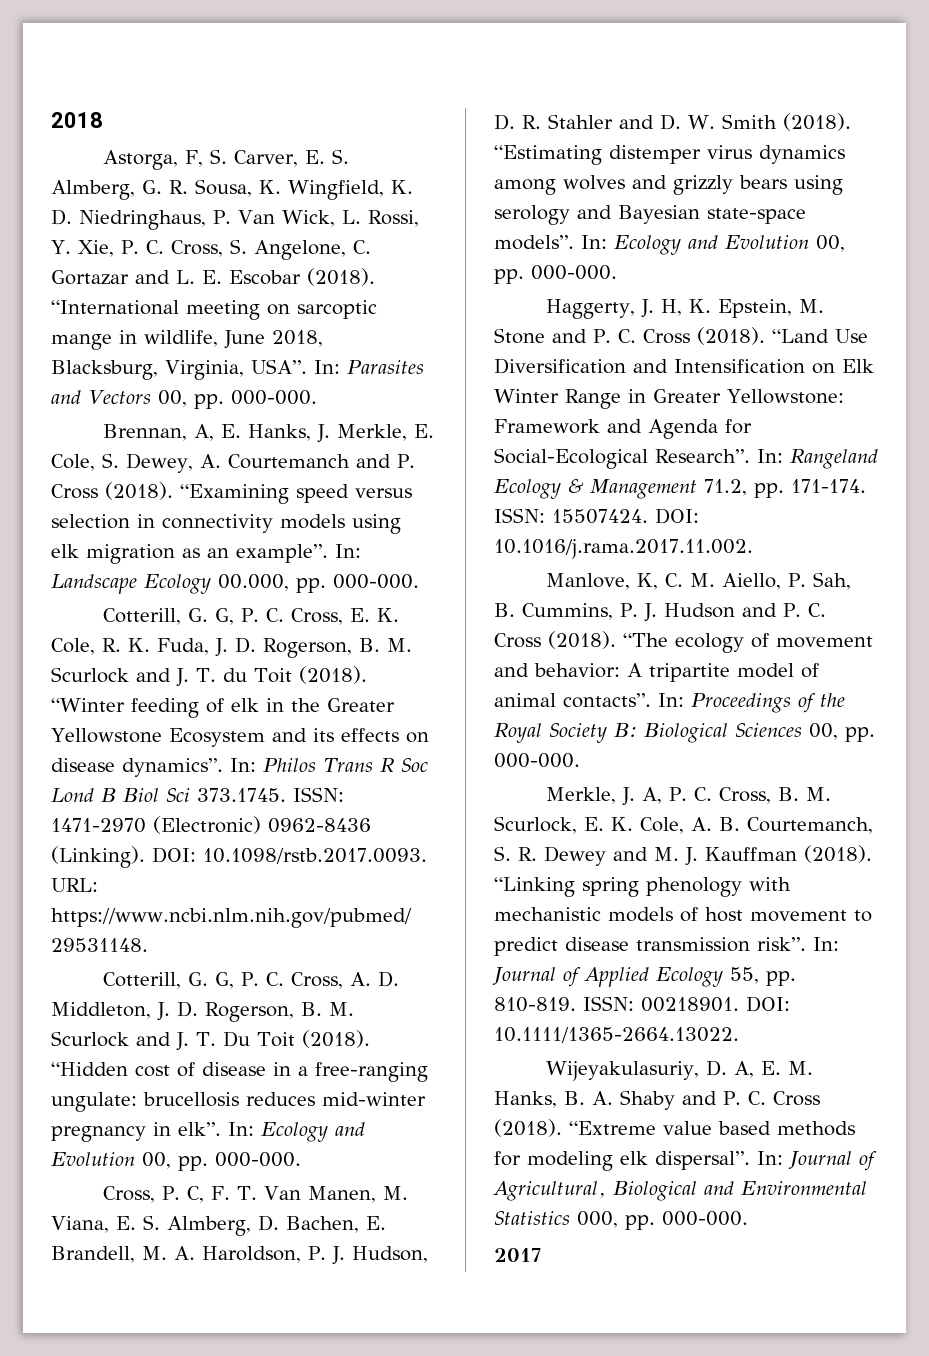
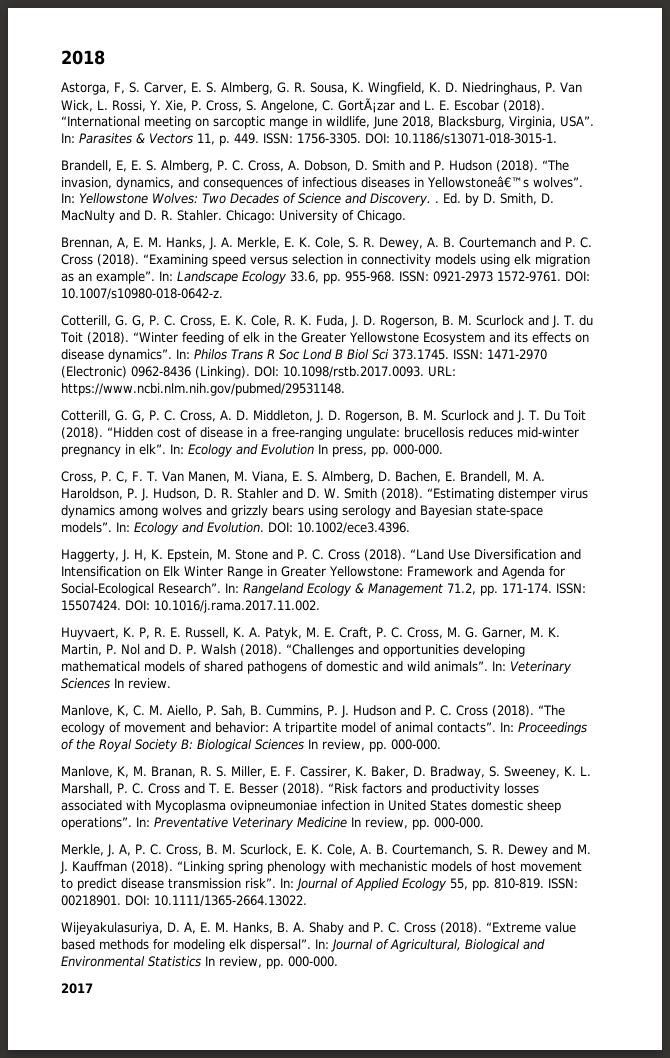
- Astorga, F, S. Carver, E. S. Almberg, G. R. Sousa, K. Wingfield, K. D. Niedringhaus, P. Van Wick, L. Rossi, Y. Xie, P. C. Cross, S. Angelone, C. Gortazar and L. E. Escobar (2018).
+ Astorga, F, S. Carver, E. S. Almberg, G. R. Sousa, K. Wingfield, K. D. Niedringhaus, P. Van Wick, L. Rossi, Y. Xie, P. Cross, S. Angelone, C. GortÃ¡zar and L. E. Escobar (2018).
- In: Parasites and Vectors 00, pp. 000-000.
+ In: Parasites & Vectors 11, p. 449. ISSN: 1756-3305. DOI: 10.1186/s13071-018-3015-1.
+ Brandell, E, E. S. Almberg, P. C. Cross, A. Dobson, D. Smith and P. Hudson (2018). “The invasion, dynamics, and consequences of infectious diseases in Yellowstoneâ€™s wolves”. In: Yellowstone Wolves: Two Decades of Science and Discovery. . Ed. by D. Smith, D. MacNulty and D. R. Stahler. Chicago: University of Chicago.
- Brennan, A, E. Hanks, J. Merkle, E. Cole, S. Dewey, A. Courtemanch and P. Cross (2018).
+ Brennan, A, E. M. Hanks, J. A. Merkle, E. K. Cole, S. R. Dewey, A. B. Courtemanch and P. C. Cross (2018).
- In: Landscape Ecology 00.000, pp. 000-000.
+ In: Landscape Ecology 33.6, pp. 955-968. ISSN: 0921-2973 1572-9761. DOI: 10.1007/s10980-018-0642-z.
- “Hidden cost of disease in a free-ranging ungulate: brucellosis reduces mid-winter pregnancy in elk”. In: Ecology and Evolution 00, pp. 000-000.
+ “Hidden cost of disease in a free-ranging ungulate: brucellosis reduces mid-winter pregnancy in elk”. In: Ecology and Evolution In press, pp. 000-000.
- “Estimating distemper virus dynamics among wolves and grizzly bears using serology and Bayesian state-space models”. In: Ecology and Evolution 00, pp. 000-000.
+ “Estimating distemper virus dynamics among wolves and grizzly bears using serology and Bayesian state-space models”. In: Ecology and Evolution. DOI: 10.1002/ece3.4396.
+ Huyvaert, K. P, R. E. Russell, K. A. Patyk, M. E. Craft, P. C. Cross, M. G. Garner, M. K. Martin, P. Nol and D. P. Walsh (2018). “Challenges and opportunities developing mathematical models of shared pathogens of domestic and wild animals”. In: Veterinary Sciences In review.
- In: Proceedings of the Royal Society B: Biological Sciences 00, pp. 000-000.
+ In: Proceedings of the Royal Society B: Biological Sciences In review, pp. 000-000.
+ Manlove, K, M. Branan, R. S. Miller, E. F. Cassirer, K. Baker, D. Bradway, S. Sweeney, K. L. Marshall, P. C. Cross and T. E. Besser (2018). “Risk factors and productivity losses associated with Mycoplasma ovipneumoniae infection in United States domestic sheep operations”. In: Preventative Veterinary Medicine In review, pp. 000-000.
- Wijeyakulasuriy, D. A, E. M. Hanks, B. A. Shaby and P. C. Cross (2018).
+ Wijeyakulasuriya, D. A, E. M. Hanks, B. A. Shaby and P. C. Cross (2018).
- In: Journal of Agricultural, Biological and Environmental Statistics 000, pp. 000-000.
+ In: Journal of Agricultural, Biological and Environmental Statistics In review, pp. 000-000.

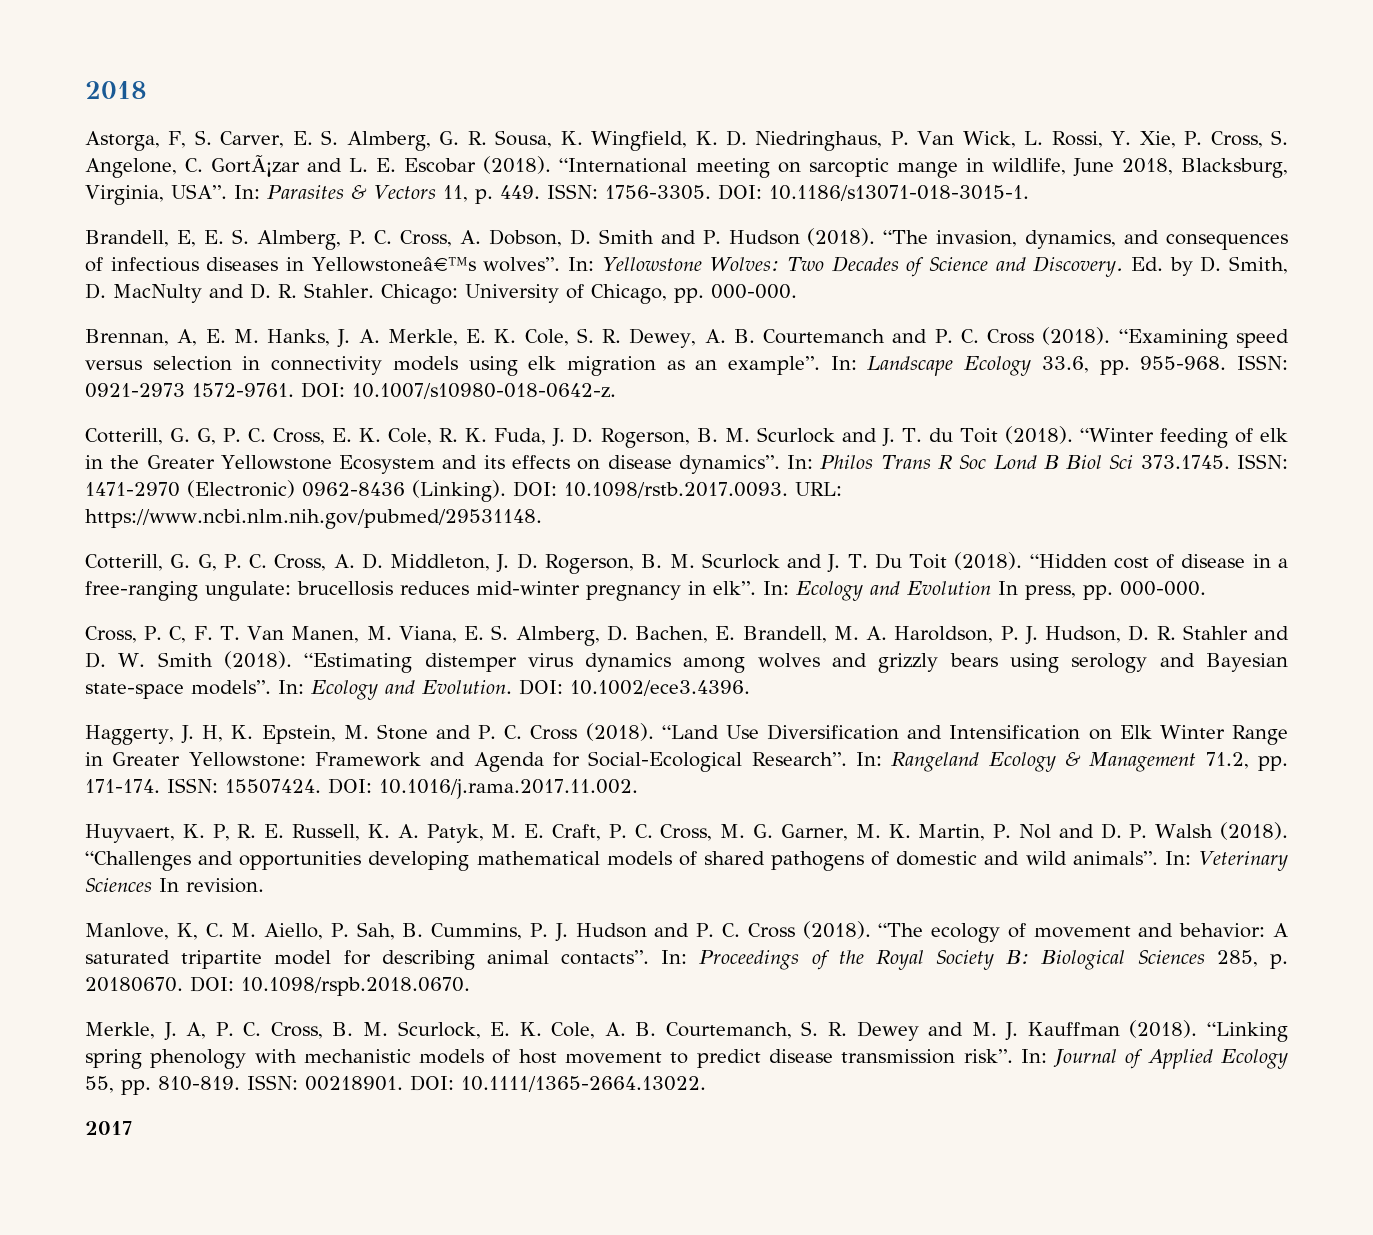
- In: Yellowstone Wolves: Two Decades of Science and Discovery. .
+ In: Yellowstone Wolves: Two Decades of Science and Discovery.
- Chicago: University of Chicago.
+ Chicago: University of Chicago, pp. 000-000.
- In: Veterinary Sciences In review.
+ In: Veterinary Sciences In revision.
- “The ecology of movement and behavior: A tripartite model of animal contacts”.
+ “The ecology of movement and behavior: A saturated tripartite model for describing animal contacts”.
- In: Proceedings of the Royal Society B: Biological Sciences In review, pp. 000-000.
- Manlove, K, M. Branan, R. S. Miller, E. F. Cassirer, K. Baker, D. Bradway, S. Sweeney, K. L. Marshall, P. C. Cross and T. E. Besser (2018). “Risk factors and productivity losses associated with Mycoplasma ovipneumoniae infection in United States domestic sheep operations”. In: Preventative Veterinary Medicine In review, pp. 000-000.
+ In: Proceedings of the Royal Society B: Biological Sciences 285, p. 20180670. DOI: 10.1098/rspb.2018.0670.
- Wijeyakulasuriya, D. A, E. M. Hanks, B. A. Shaby and P. C. Cross (2018). “Extreme value based methods for modeling elk dispersal”. In: Journal of Agricultural, Biological and Environmental Statistics In review, pp. 000-000.

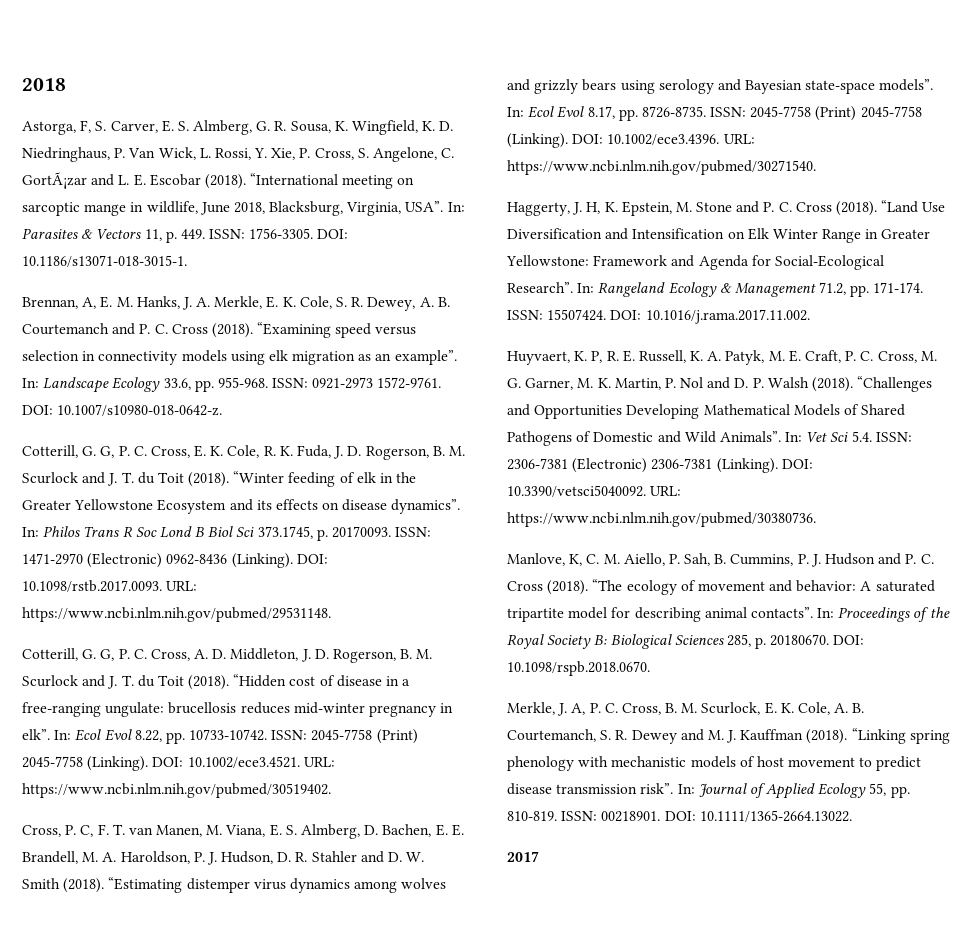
- Brandell, E, E. S. Almberg, P. C. Cross, A. Dobson, D. Smith and P. Hudson (2018). “The invasion, dynamics, and consequences of infectious diseases in Yellowstoneâ€™s wolves”. In: Yellowstone Wolves: Two Decades of Science and Discovery. Ed. by D. Smith, D. MacNulty and D. R. Stahler. Chicago: University of Chicago, pp. 000-000.
- In: Philos Trans R Soc Lond B Biol Sci 373.1745. ISSN: 1471-2970 (Electronic) 0962-8436 (Linking).
+ In: Philos Trans R Soc Lond B Biol Sci 373.1745, p. 20170093. ISSN: 1471-2970 (Electronic) 0962-8436 (Linking).
- Cotterill, G. G, P. C. Cross, A. D. Middleton, J. D. Rogerson, B. M. Scurlock and J. T. Du Toit (2018).
+ Cotterill, G. G, P. C. Cross, A. D. Middleton, J. D. Rogerson, B. M. Scurlock and J. T. du Toit (2018).
- In: Ecology and Evolution In press, pp. 000-000.
+ In: Ecol Evol 8.22, pp. 10733-10742. ISSN: 2045-7758 (Print) 2045-7758 (Linking). DOI: 10.1002/ece3.4521. URL: https://www.ncbi.nlm.nih.gov/pubmed/30519402.
- Cross, P. C, F. T. Van Manen, M. Viana, E. S. Almberg, D. Bachen, E. Brandell, M. A. Haroldson, P. J. Hudson, D. R. Stahler and D. W. Smith (2018).
+ Cross, P. C, F. T. van Manen, M. Viana, E. S. Almberg, D. Bachen, E. E. Brandell, M. A. Haroldson, P. J. Hudson, D. R. Stahler and D. W. Smith (2018).
- In: Ecology and Evolution.
+ In: Ecol Evol 8.17, pp. 8726-8735. ISSN: 2045-7758 (Print) 2045-7758 (Linking).
- DOI: 10.1002/ece3.4396.
+ DOI: 10.1002/ece3.4396. URL: https://www.ncbi.nlm.nih.gov/pubmed/30271540.
- “Challenges and opportunities developing mathematical models of shared pathogens of domestic and wild animals”. In: Veterinary Sciences In revision.
+ “Challenges and Opportunities Developing Mathematical Models of Shared Pathogens of Domestic and Wild Animals”. In: Vet Sci 5.4. ISSN: 2306-7381 (Electronic) 2306-7381 (Linking). DOI: 10.3390/vetsci5040092. URL: https://www.ncbi.nlm.nih.gov/pubmed/30380736.

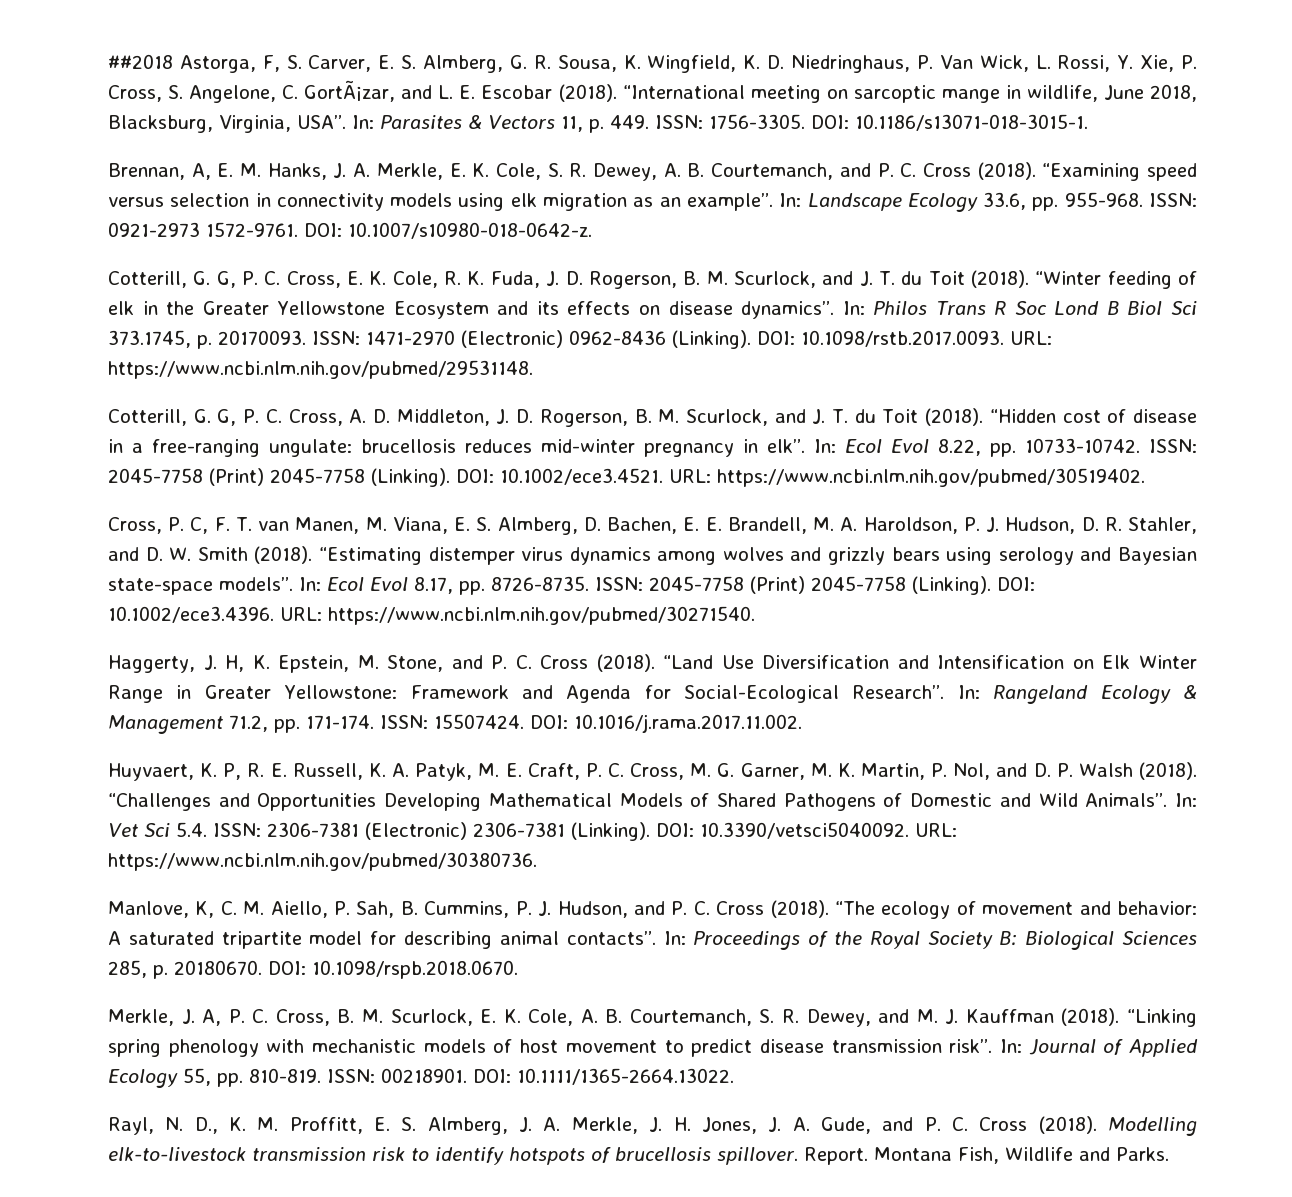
- 2018
- Astorga, F, S. Carver, E. S. Almberg, G. R. Sousa, K. Wingfield, K. D. Niedringhaus, P. Van Wick, L. Rossi, Y. Xie, P. Cross, S. Angelone, C. GortÃ¡zar and L. E. Escobar (2018).
+ ##2018 Astorga, F, S. Carver, E. S. Almberg, G. R. Sousa, K. Wingfield, K. D. Niedringhaus, P. Van Wick, L. Rossi, Y. Xie, P. Cross, S. Angelone, C. GortÃ¡zar, and L. E. Escobar (2018).
- Brennan, A, E. M. Hanks, J. A. Merkle, E. K. Cole, S. R. Dewey, A. B. Courtemanch and P. C. Cross (2018).
+ Brennan, A, E. M. Hanks, J. A. Merkle, E. K. Cole, S. R. Dewey, A. B. Courtemanch, and P. C. Cross (2018).
- Cotterill, G. G, P. C. Cross, E. K. Cole, R. K. Fuda, J. D. Rogerson, B. M. Scurlock and J. T. du Toit (2018).
+ Cotterill, G. G, P. C. Cross, E. K. Cole, R. K. Fuda, J. D. Rogerson, B. M. Scurlock, and J. T. du Toit (2018).
- Cotterill, G. G, P. C. Cross, A. D. Middleton, J. D. Rogerson, B. M. Scurlock and J. T. du Toit (2018).
+ Cotterill, G. G, P. C. Cross, A. D. Middleton, J. D. Rogerson, B. M. Scurlock, and J. T. du Toit (2018).
- Cross, P. C, F. T. van Manen, M. Viana, E. S. Almberg, D. Bachen, E. E. Brandell, M. A. Haroldson, P. J. Hudson, D. R. Stahler and D. W. Smith (2018).
+ Cross, P. C, F. T. van Manen, M. Viana, E. S. Almberg, D. Bachen, E. E. Brandell, M. A. Haroldson, P. J. Hudson, D. R. Stahler, and D. W. Smith (2018).
- Haggerty, J. H, K. Epstein, M. Stone and P. C. Cross (2018).
+ Haggerty, J. H, K. Epstein, M. Stone, and P. C. Cross (2018).
- Huyvaert, K. P, R. E. Russell, K. A. Patyk, M. E. Craft, P. C. Cross, M. G. Garner, M. K. Martin, P. Nol and D. P. Walsh (2018).
+ Huyvaert, K. P, R. E. Russell, K. A. Patyk, M. E. Craft, P. C. Cross, M. G. Garner, M. K. Martin, P. Nol, and D. P. Walsh (2018).
- Manlove, K, C. M. Aiello, P. Sah, B. Cummins, P. J. Hudson and P. C. Cross (2018).
+ Manlove, K, C. M. Aiello, P. Sah, B. Cummins, P. J. Hudson, and P. C. Cross (2018).
- Merkle, J. A, P. C. Cross, B. M. Scurlock, E. K. Cole, A. B. Courtemanch, S. R. Dewey and M. J. Kauffman (2018).
+ Merkle, J. A, P. C. Cross, B. M. Scurlock, E. K. Cole, A. B. Courtemanch, S. R. Dewey, and M. J. Kauffman (2018).
- 2017
+ Rayl, N. D., K. M. Proffitt, E. S. Almberg, J. A. Merkle, J. H. Jones, J. A. Gude, and P. C. Cross (2018). Modelling elk-to-livestock transmission risk to identify hotspots of brucellosis spillover. Report. Montana Fish, Wildlife and Parks.

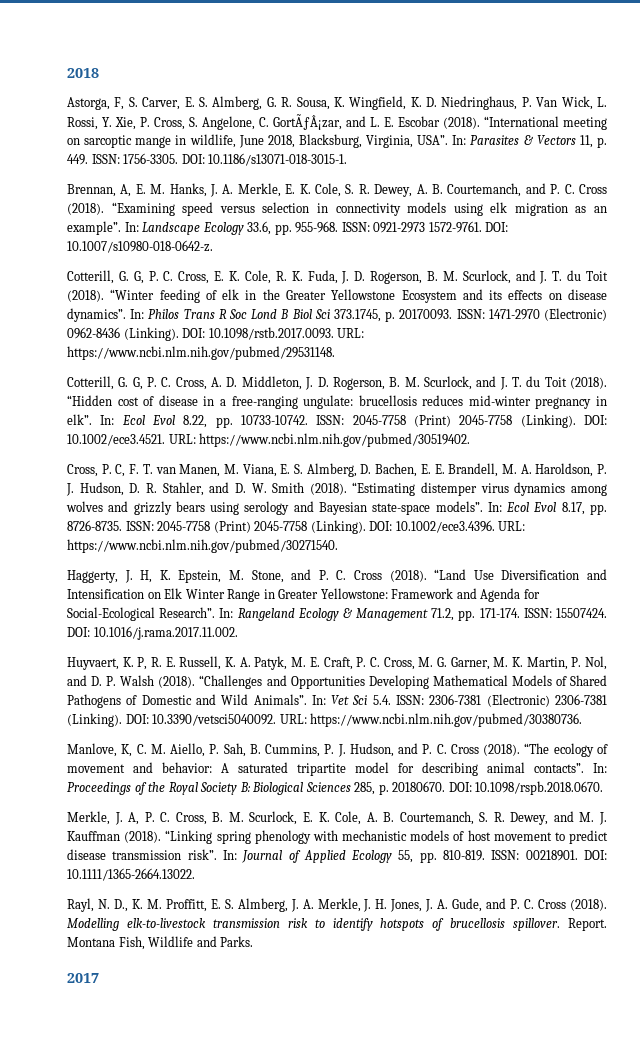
- ##2018 Astorga, F, S. Carver, E. S. Almberg, G. R. Sousa, K. Wingfield, K. D. Niedringhaus, P. Van Wick, L. Rossi, Y. Xie, P. Cross, S. Angelone, C. GortÃ¡zar, and L. E. Escobar (2018).
+ 2018
+ Astorga, F, S. Carver, E. S. Almberg, G. R. Sousa, K. Wingfield, K. D. Niedringhaus, P. Van Wick, L. Rossi, Y. Xie, P. Cross, S. Angelone, C. GortÃƒÂ¡zar, and L. E. Escobar (2018).
+ 2017

